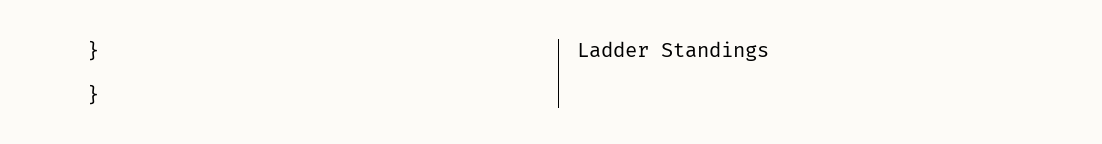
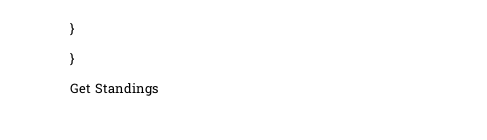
- Ladder Standings
+ Get Standings

